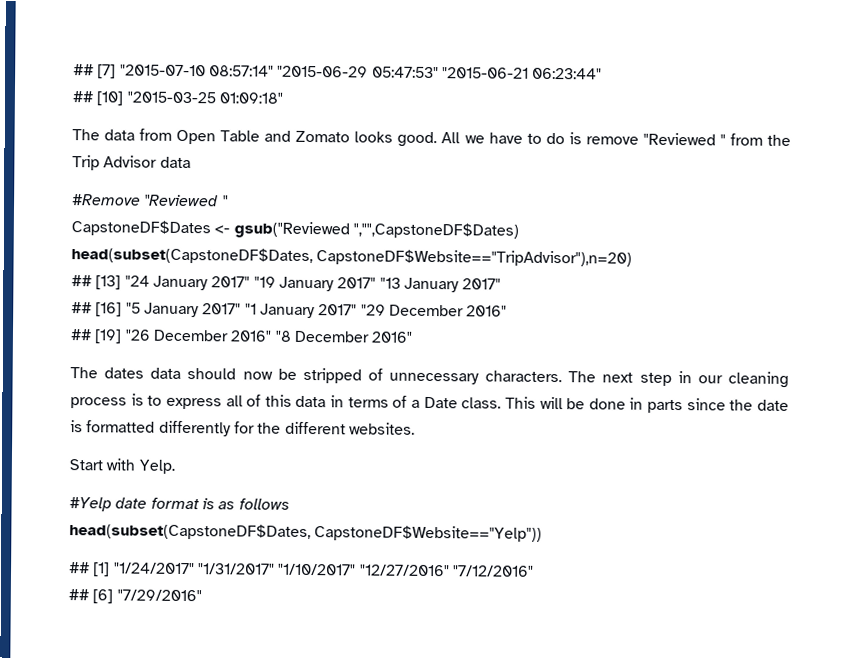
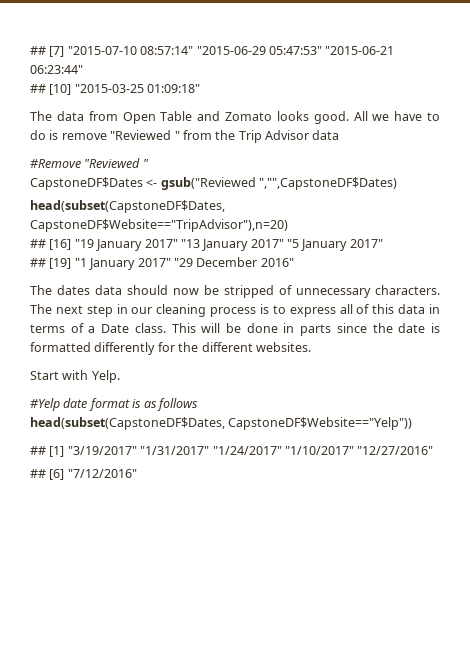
- ## [13] "24 January 2017" "19 January 2017" "13 January 2017"
- ## [16] "5 January 2017" "1 January 2017" "29 December 2016"
+ ## [16] "19 January 2017" "13 January 2017" "5 January 2017"
+ ## [19] "1 January 2017" "29 December 2016"
- ## [19] "26 December 2016" "8 December 2016"
- ## [1] "1/24/2017" "1/31/2017" "1/10/2017" "12/27/2016" "7/12/2016"
+ ## [1] "3/19/2017" "1/31/2017" "1/24/2017" "1/10/2017" "12/27/2016"
- ## [6] "7/29/2016"
+ ## [6] "7/12/2016"

